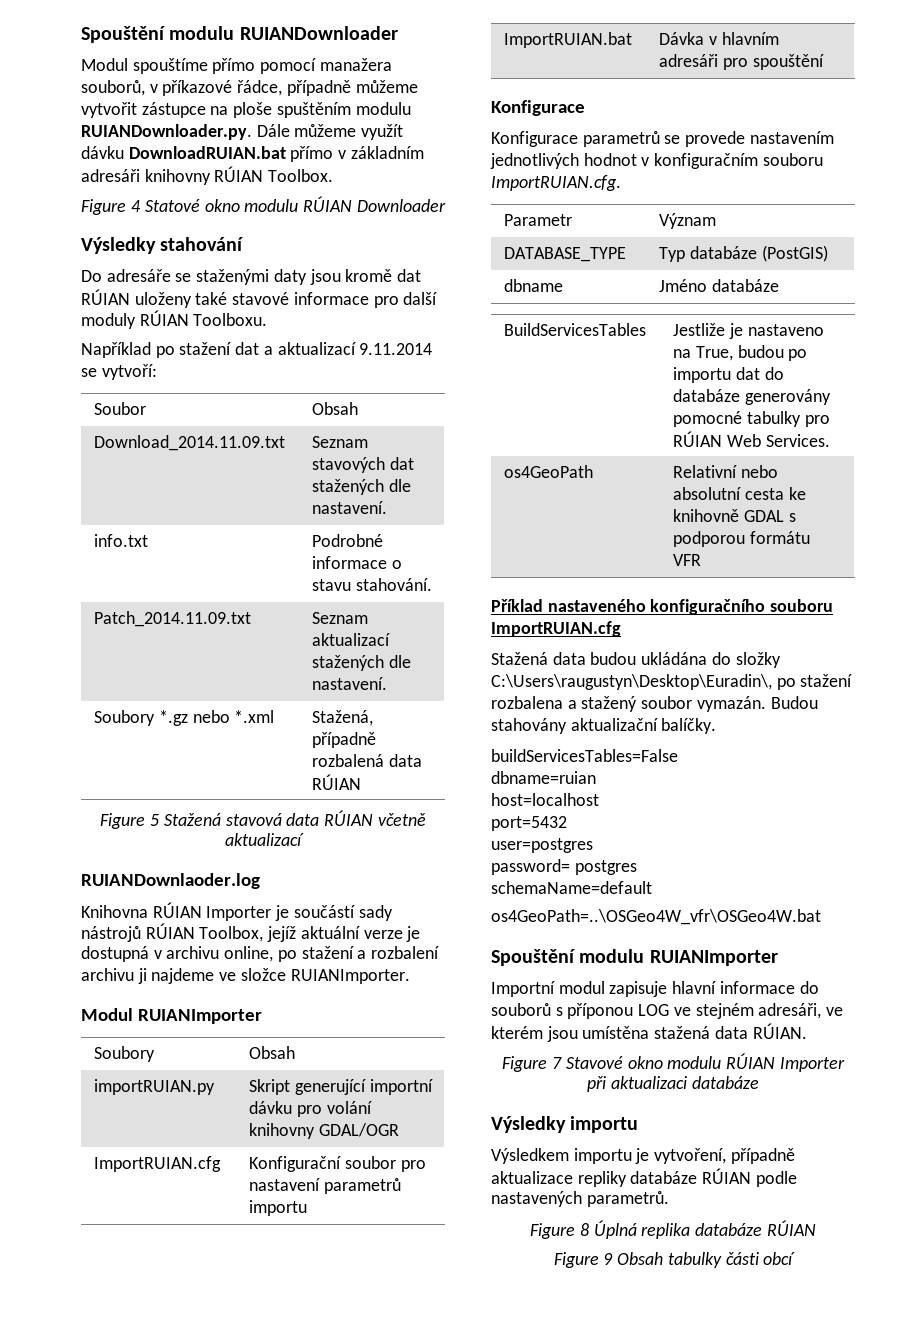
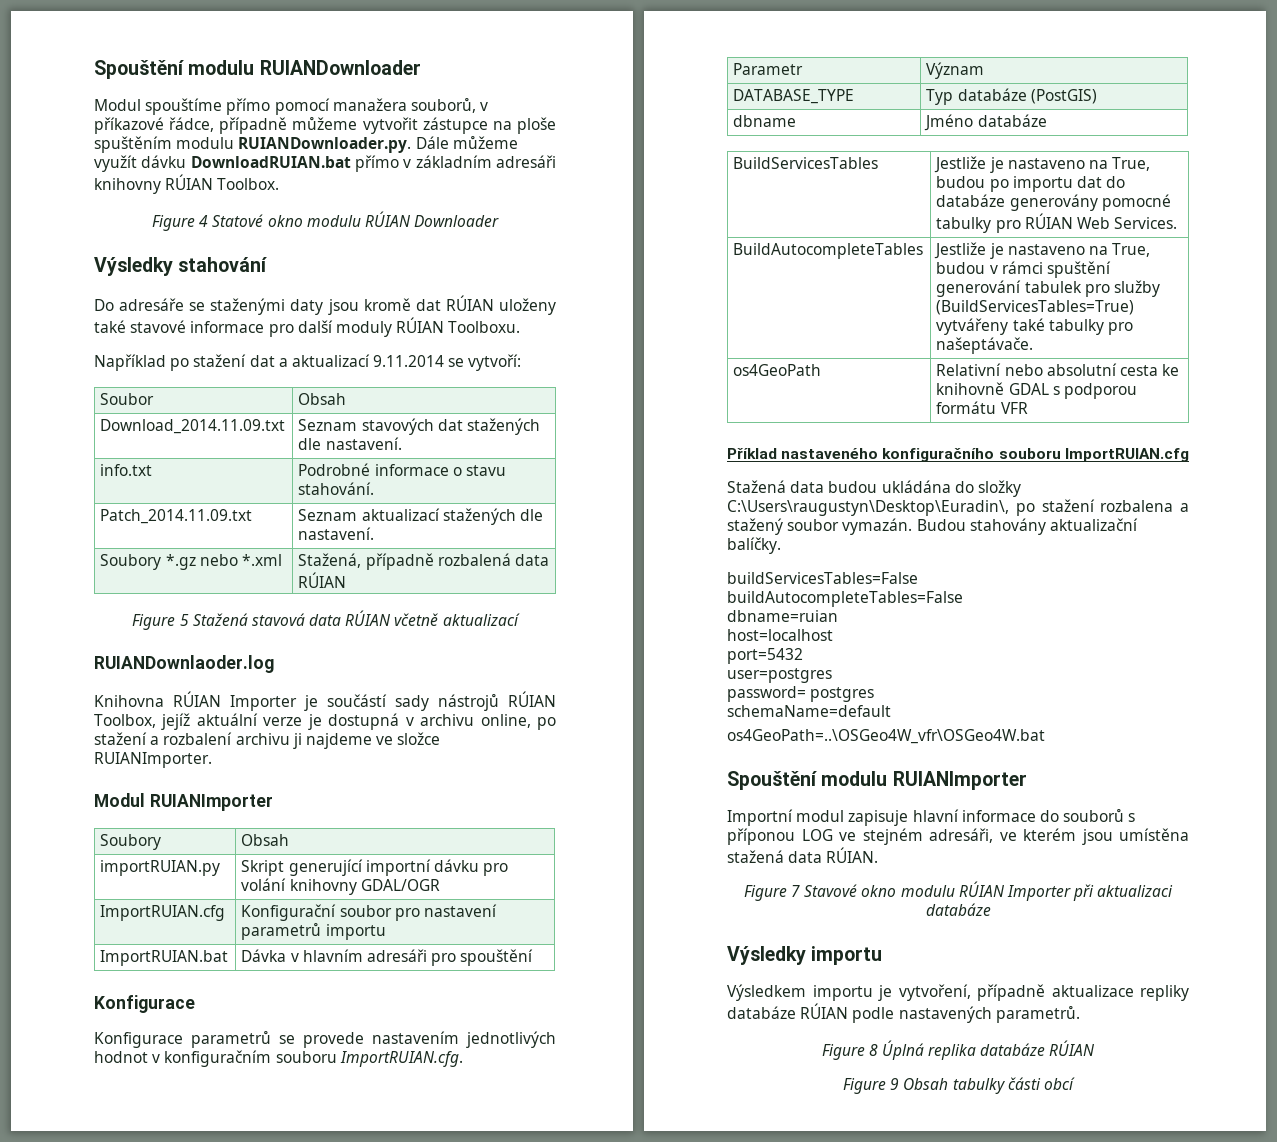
+ BuildAutocompleteTables | Jestliže je nastaveno na True, budou v rámci spuštění generování tabulek pro služby (BuildServicesTables=True) vytvářeny také tabulky pro našeptávače.
+ buildAutocompleteTables=False

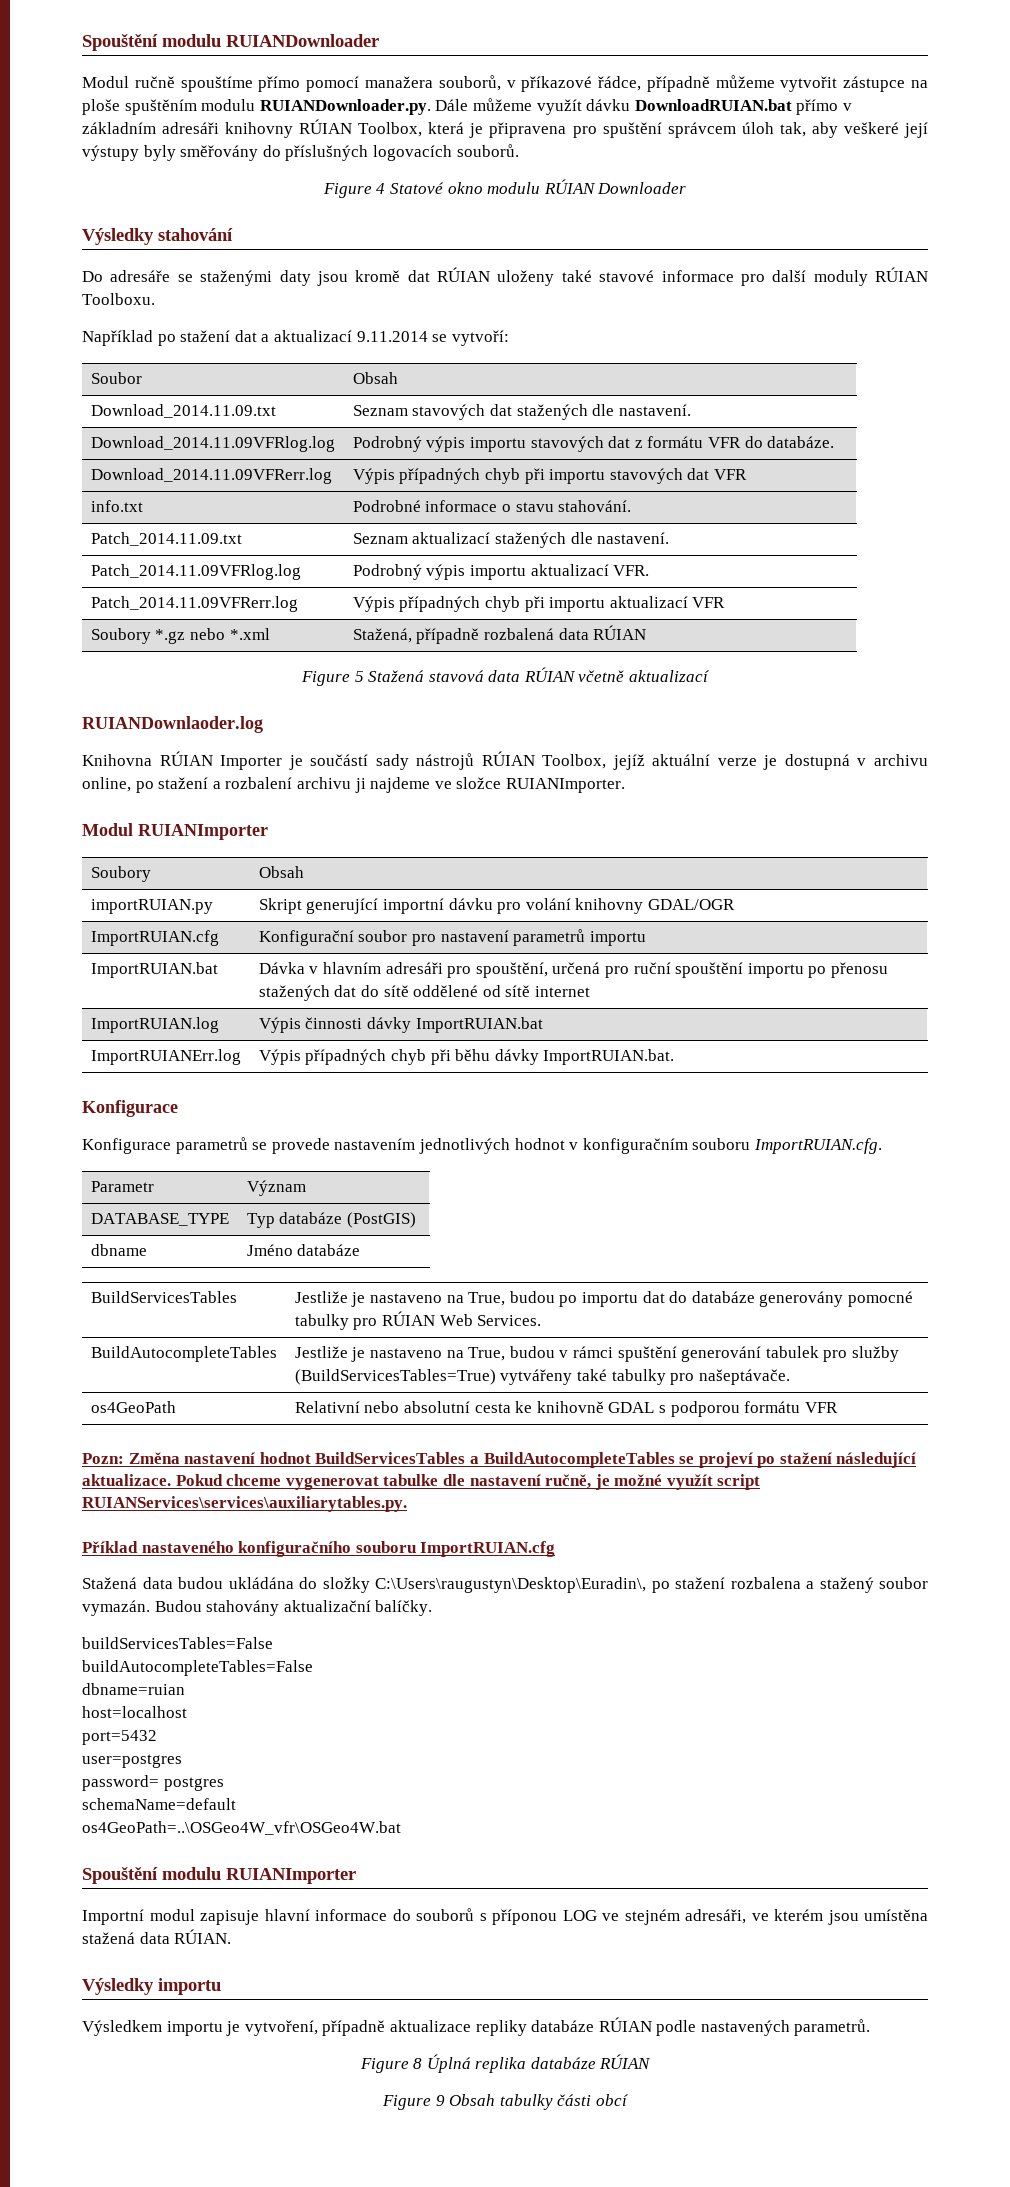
- Modul spouštíme přímo pomocí manažera souborů, v příkazové řádce, případně můžeme vytvořit zástupce na ploše spuštěním modulu RUIANDownloader.py. Dále můžeme využít dávku DownloadRUIAN.bat přímo v základním adresáři knihovny RÚIAN Toolbox.
+ Modul ručně spouštíme přímo pomocí manažera souborů, v příkazové řádce, případně můžeme vytvořit zástupce na ploše spuštěním modulu RUIANDownloader.py. Dále můžeme využít dávku DownloadRUIAN.bat přímo v základním adresáři knihovny RÚIAN Toolbox, která je připravena pro spuštění správcem úloh tak, aby veškeré její výstupy byly směřovány do příslušných logovacích souborů.
+ Download_2014.11.09VFRlog.log | Podrobný výpis importu stavových dat z formátu VFR do databáze.
+ Download_2014.11.09VFRerr.log | Výpis případných chyb při importu stavových dat VFR
+ Patch_2014.11.09VFRlog.log | Podrobný výpis importu aktualizací VFR.
+ Patch_2014.11.09VFRerr.log | Výpis případných chyb při importu aktualizací VFR
- ImportRUIAN.bat | Dávka v hlavním adresáři pro spouštění
+ ImportRUIAN.bat | Dávka v hlavním adresáři pro spouštění, určená pro ruční spouštění importu po přenosu stažených dat do sítě oddělené od sítě internet
+ ImportRUIAN.log | Výpis činnosti dávky ImportRUIAN.bat
+ ImportRUIANErr.log | Výpis případných chyb při běhu dávky ImportRUIAN.bat.
+ Pozn: Změna nastavení hodnot BuildServicesTables a BuildAutocompleteTables se projeví po stažení následující aktualizace. Pokud chceme vygenerovat tabulke dle nastavení ručně, je možné využít script RUIANServices\services\auxiliarytables.py.
- Figure 7 Stavové okno modulu RÚIAN Importer při aktualizaci databáze

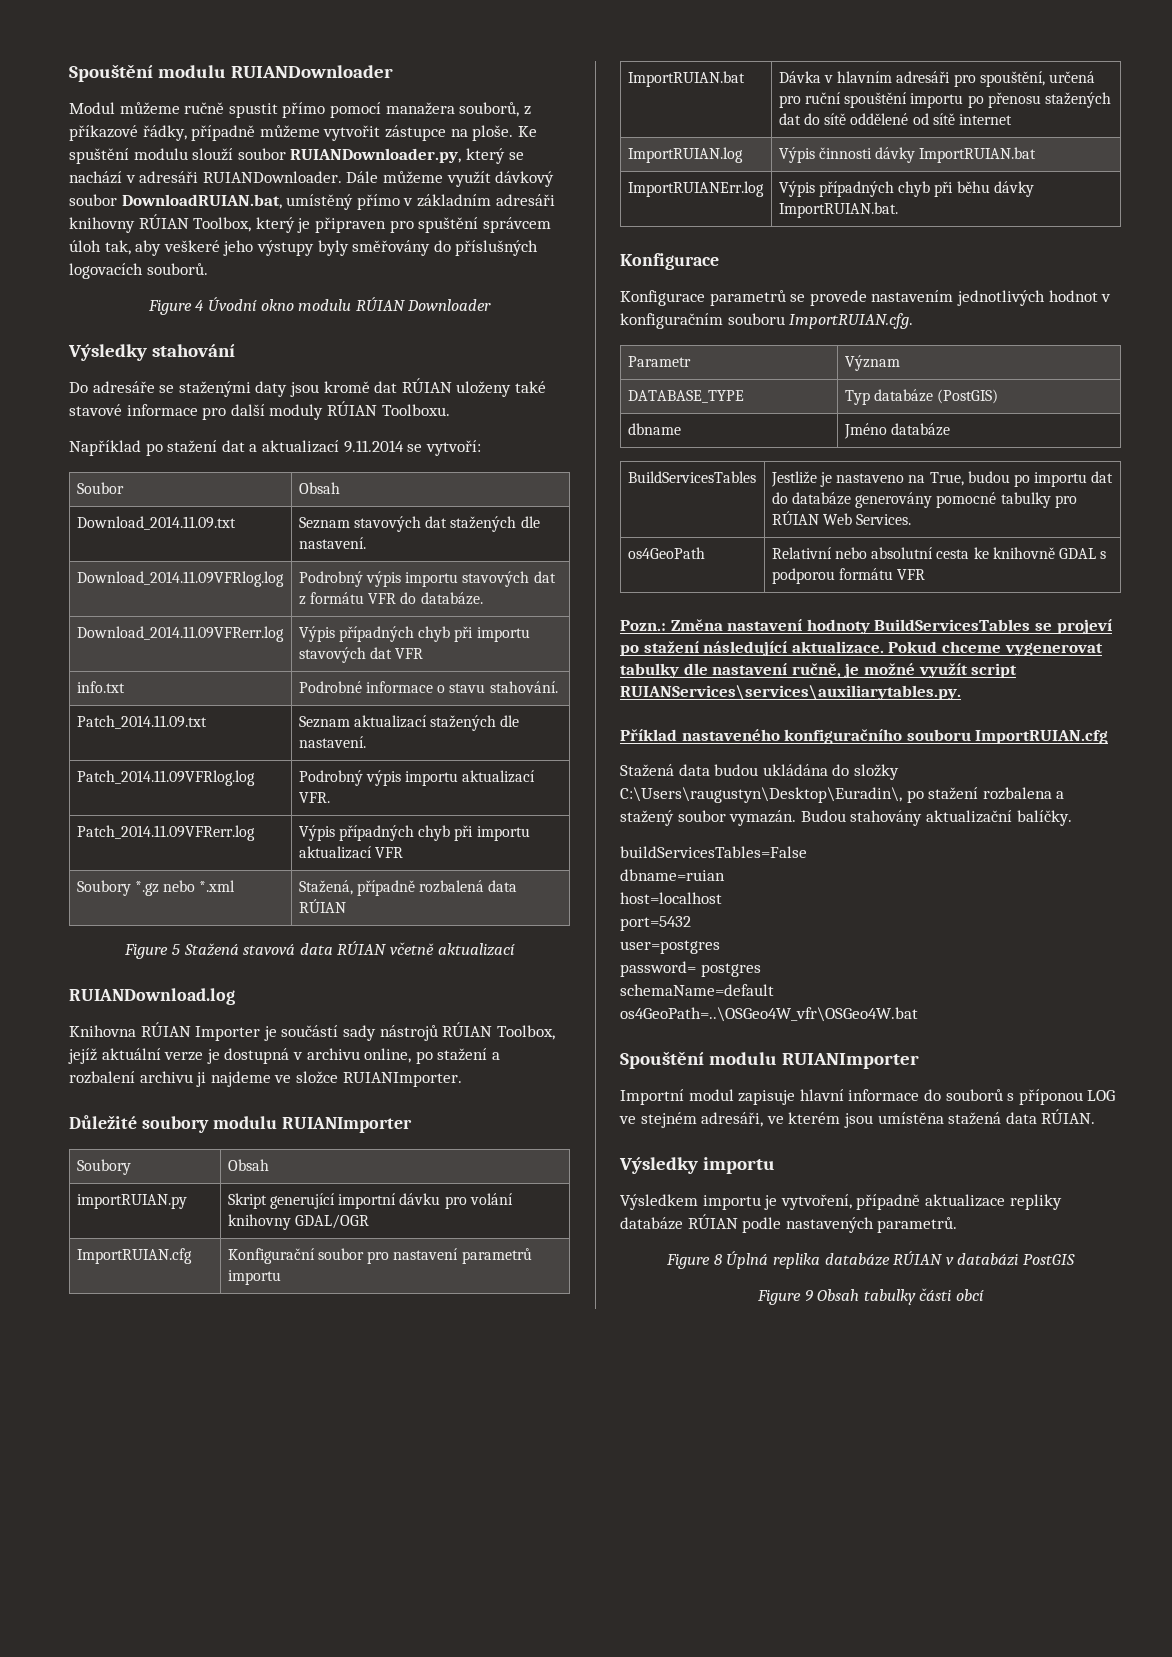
- Modul ručně spouštíme přímo pomocí manažera souborů, v příkazové řádce, případně můžeme vytvořit zástupce na ploše spuštěním modulu RUIANDownloader.py. Dále můžeme využít dávku DownloadRUIAN.bat přímo v základním adresáři knihovny RÚIAN Toolbox, která je připravena pro spuštění správcem úloh tak, aby veškeré její výstupy byly směřovány do příslušných logovacích souborů.
+ Modul můžeme ručně spustit přímo pomocí manažera souborů, z příkazové řádky, případně můžeme vytvořit zástupce na ploše. Ke spuštění modulu slouží soubor RUIANDownloader.py, který se nachází v adresáři RUIANDownloader. Dále můžeme využít dávkový soubor DownloadRUIAN.bat, umístěný přímo v základním adresáři knihovny RÚIAN Toolbox, který je připraven pro spuštění správcem úloh tak, aby veškeré jeho výstupy byly směřovány do příslušných logovacích souborů.
- Figure 4 Statové okno modulu RÚIAN Downloader
+ Figure 4 Úvodní okno modulu RÚIAN Downloader
- RUIANDownlaoder.log
+ RUIANDownload.log
- Modul RUIANImporter
+ Důležité soubory modulu RUIANImporter
- BuildAutocompleteTables | Jestliže je nastaveno na True, budou v rámci spuštění generování tabulek pro služby (BuildServicesTables=True) vytvářeny také tabulky pro našeptávače.
- Pozn: Změna nastavení hodnot BuildServicesTables a BuildAutocompleteTables se projeví po stažení následující aktualizace.
+ Pozn.: Změna nastavení hodnoty BuildServicesTables se projeví po stažení následující aktualizace.
- Pokud chceme vygenerovat tabulke dle nastavení ručně, je možné využít script RUIANServices\services\auxiliarytables.py.
+ Pokud chceme vygenerovat tabulky dle nastavení ručně, je možné využít script RUIANServices\services\auxiliarytables.py.
- buildAutocompleteTables=False
- Figure 8 Úplná replika databáze RÚIAN
+ Figure 8 Úplná replika databáze RÚIAN v databázi PostGIS

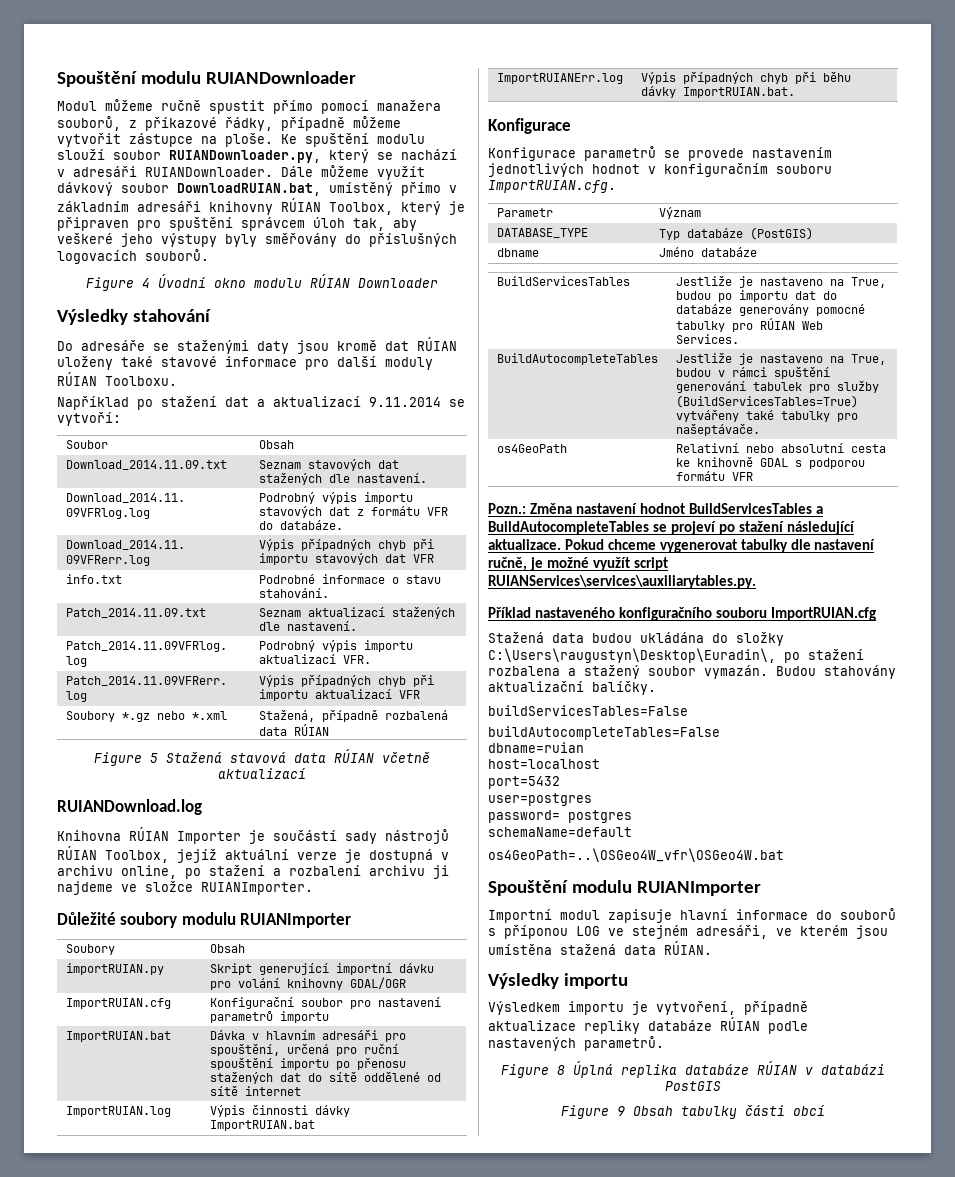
+ BuildAutocompleteTables | Jestliže je nastaveno na True, budou v rámci spuštění generování tabulek pro služby (BuildServicesTables=True) vytvářeny také tabulky pro našeptávače.
- Pozn.: Změna nastavení hodnoty BuildServicesTables se projeví po stažení následující aktualizace.
+ Pozn.: Změna nastavení hodnot BuildServicesTables a BuildAutocompleteTables se projeví po stažení následující aktualizace.
+ buildAutocompleteTables=False

